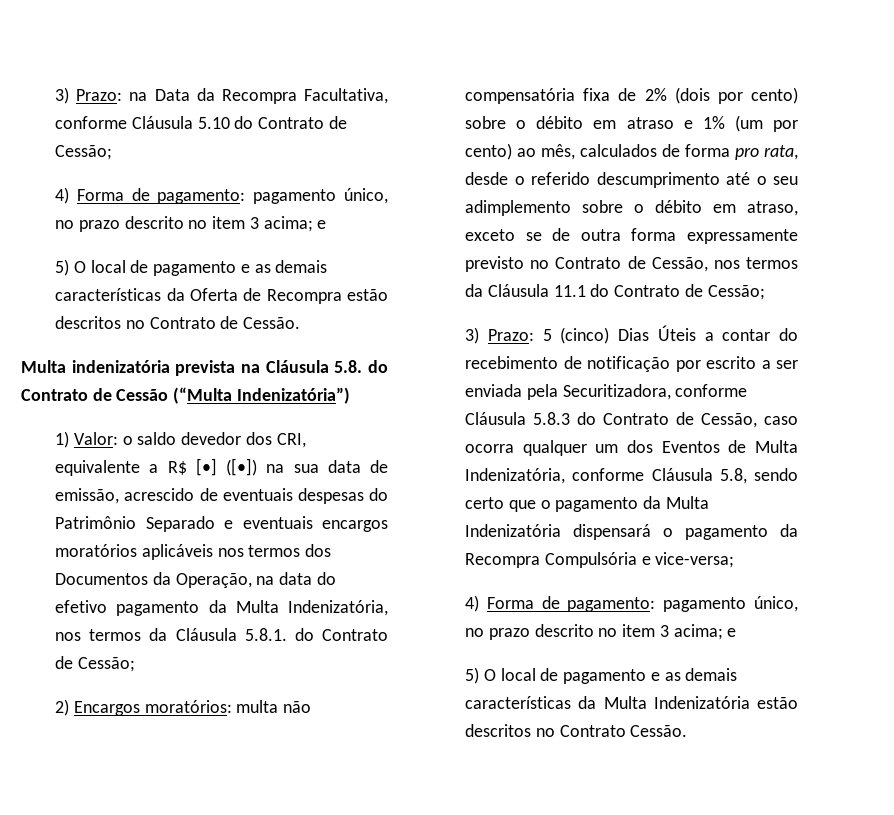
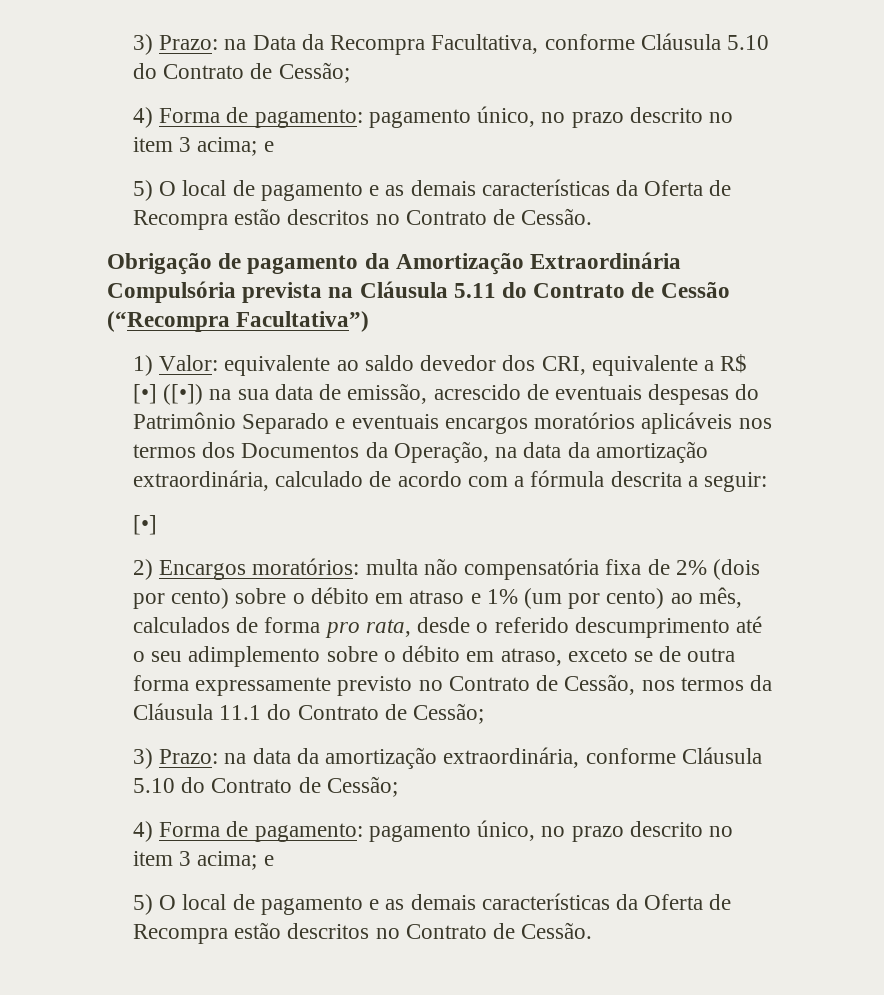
- Multa indenizatória prevista na Cláusula 5.8. do Contrato de Cessão (“Multa Indenizatória”)
+ Obrigação de pagamento da Amortização Extraordinária Compulsória prevista na Cláusula 5.11 do Contrato de Cessão (“Recompra Facultativa”)
- 1) Valor: o saldo devedor dos CRI, equivalente a R$ [•] ([•]) na sua data de emissão, acrescido de eventuais despesas do Patrimônio Separado e eventuais encargos moratórios aplicáveis nos termos dos Documentos da Operação, na data do efetivo pagamento da Multa Indenizatória, nos termos da Cláusula 5.8.1. do Contrato de Cessão;
+ 1) Valor: equivalente ao saldo devedor dos CRI, equivalente a R$ [•] ([•]) na sua data de emissão, acrescido de eventuais despesas do Patrimônio Separado e eventuais encargos moratórios aplicáveis nos termos dos Documentos da Operação, na data da amortização extraordinária, calculado de acordo com a fórmula descrita a seguir:
+ [•]
- 3) Prazo: 5 (cinco) Dias Úteis a contar do recebimento de notificação por escrito a ser enviada pela Securitizadora, conforme Cláusula 5.8.3 do Contrato de Cessão, caso ocorra qualquer um dos Eventos de Multa Indenizatória, conforme Cláusula 5.8, sendo certo que o pagamento da Multa Indenizatória dispensará o pagamento da Recompra Compulsória e vice-versa;
+ 3) Prazo: na data da amortização extraordinária, conforme Cláusula 5.10 do Contrato de Cessão;
  4) Forma de pagamento: pagamento único, no prazo descrito no item 3 acima; e
- 5) O local de pagamento e as demais características da Multa Indenizatória estão descritos no Contrato Cessão.
+ 5) O local de pagamento e as demais características da Oferta de Recompra estão descritos no Contrato de Cessão.

